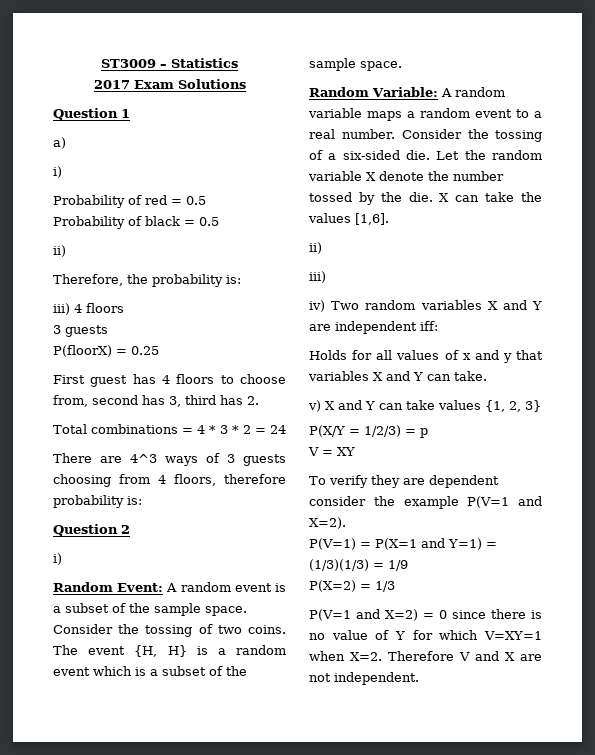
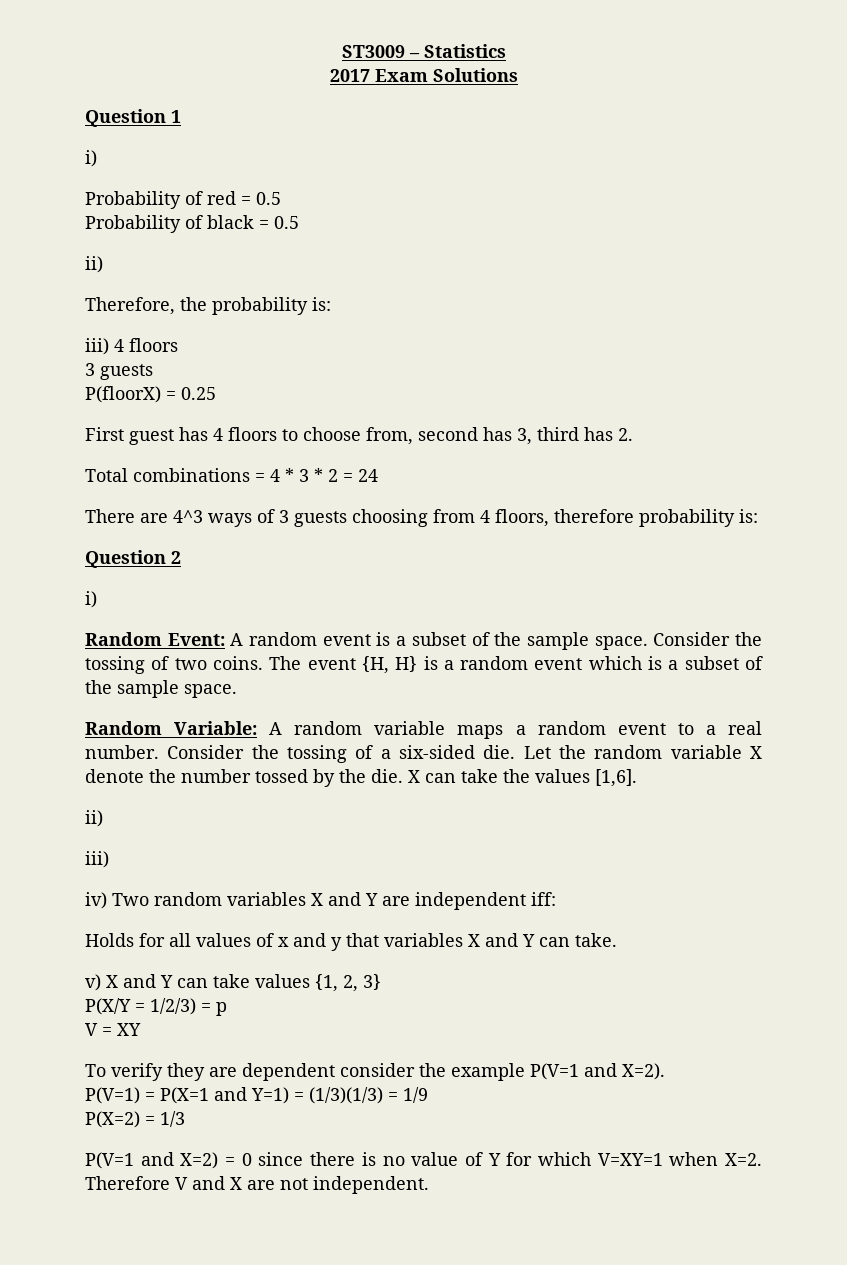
- a)

